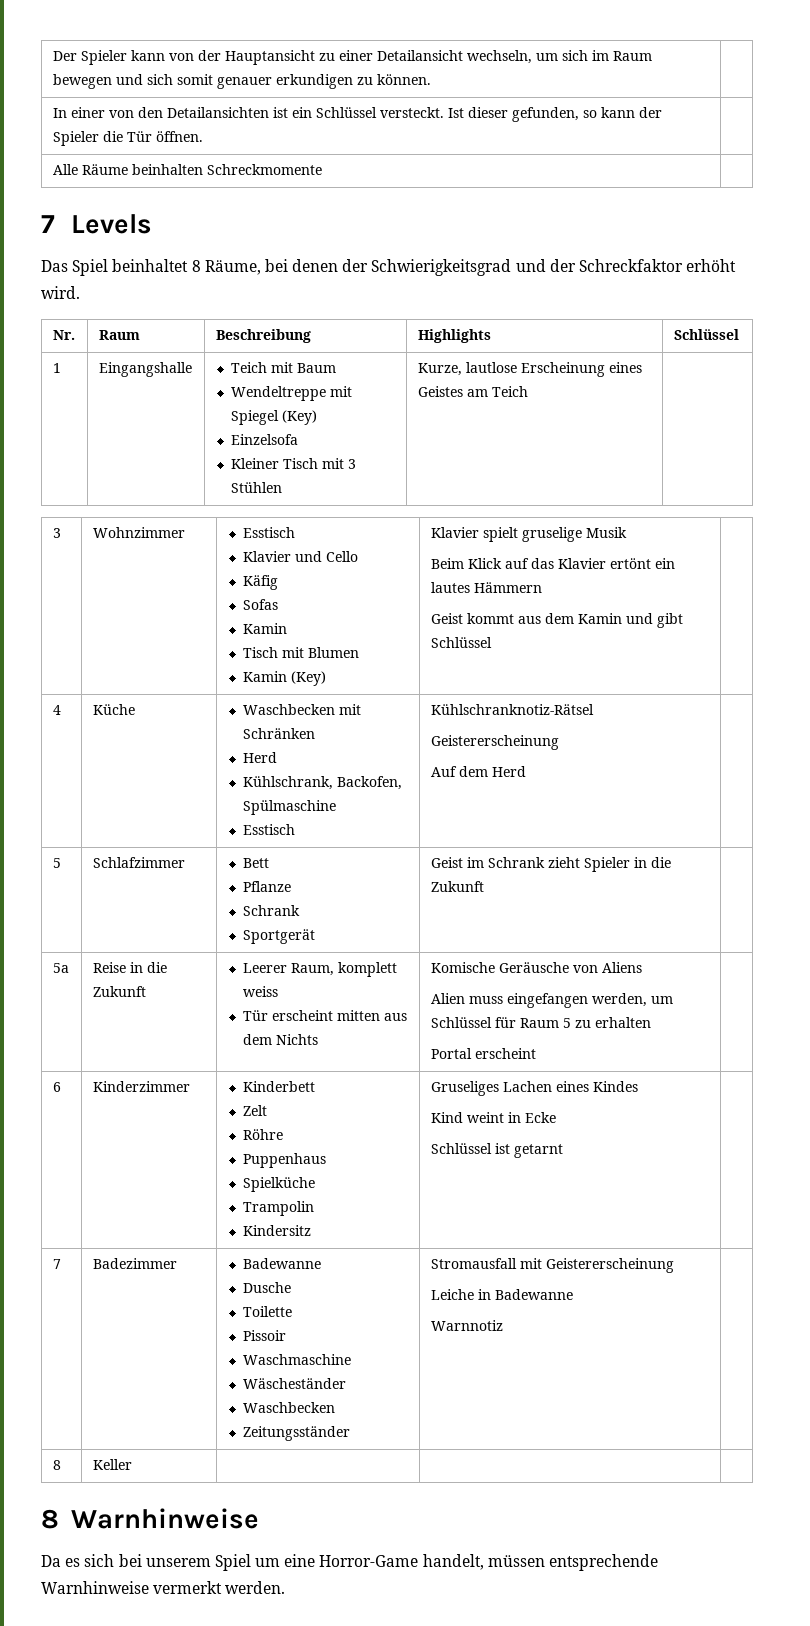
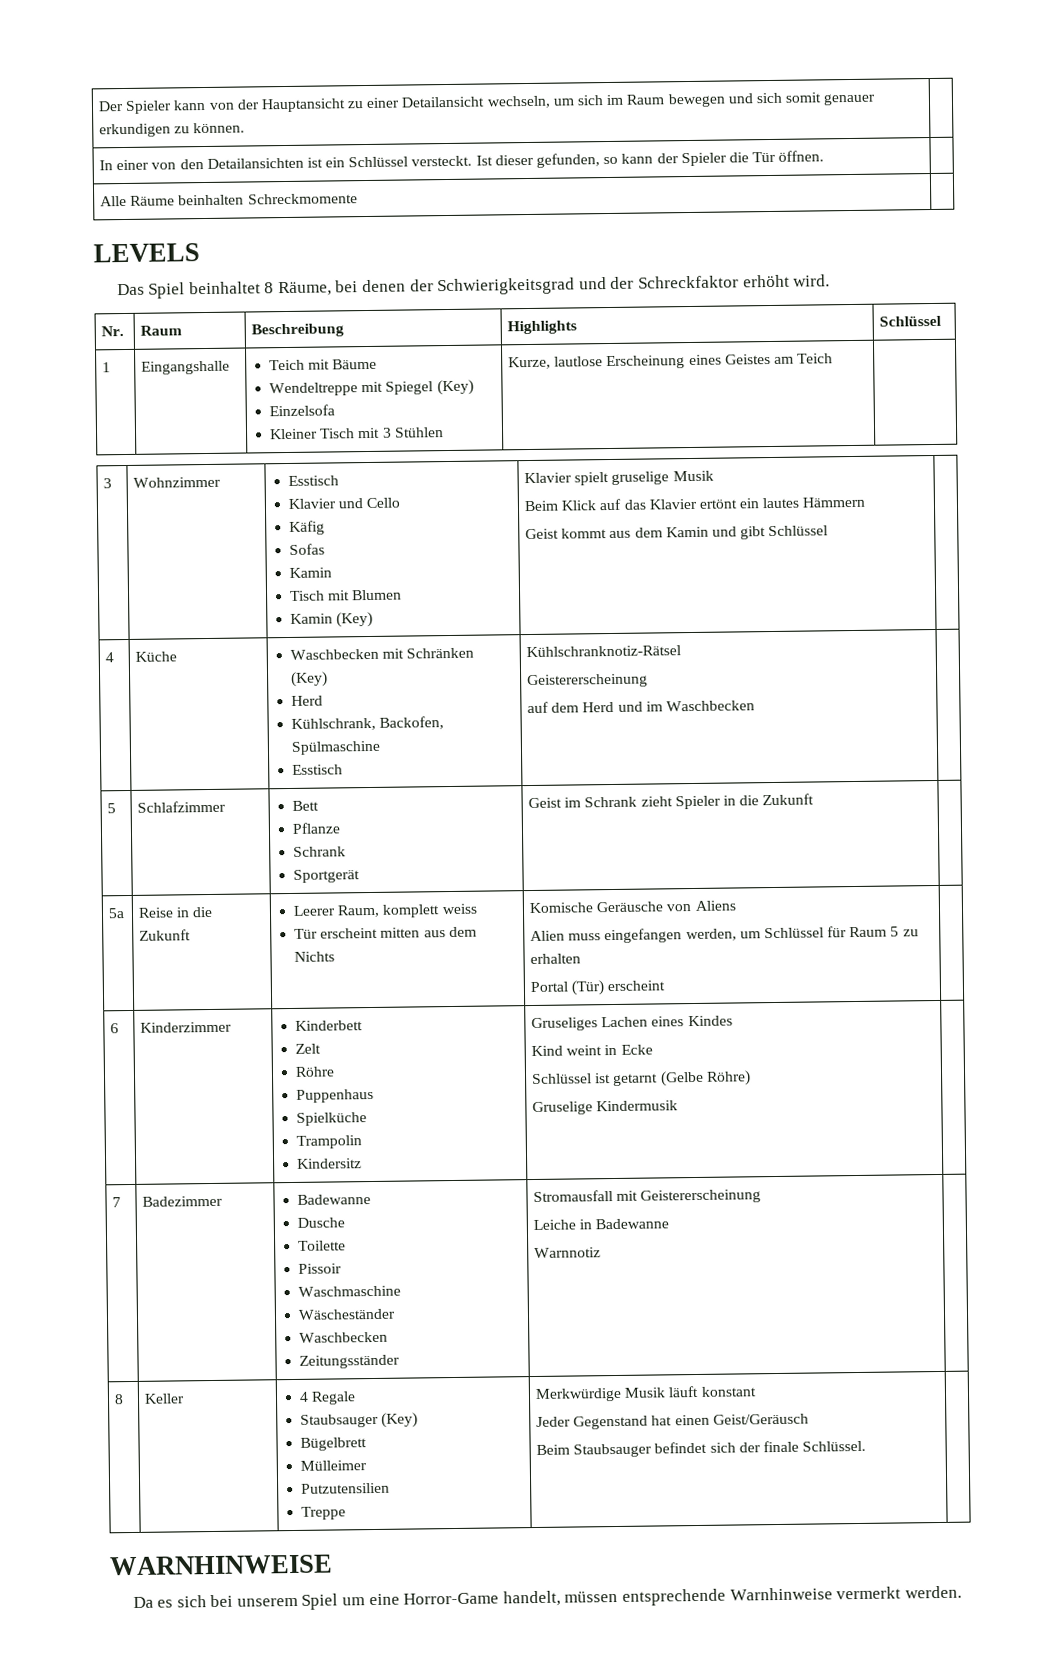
- 7 Levels
+ LEVELS
- 1 | Eingangshalle | Teich mit Baum
+ 1 | Eingangshalle | Teich mit Bäume
- 4 | Küche | Waschbecken mit Schränken
+ 4 | Küche | Waschbecken mit Schränken (Key)
  Herd
  Kühlschrank, Backofen, Spülmaschine
  Esstisch | Kühlschranknotiz-Rätsel
  Geistererscheinung
- Auf dem Herd |
+ auf dem Herd und im Waschbecken |
  5a | Reise in die Zukunft | Leerer Raum, komplett weiss
  Tür erscheint mitten aus dem Nichts | Komische Geräusche von Aliens
  Alien muss eingefangen werden, um Schlüssel für Raum 5 zu erhalten
- Portal erscheint |
+ Portal (Tür) erscheint |
  6 | Kinderzimmer | Kinderbett
  Zelt
  Röhre
  Puppenhaus
  Spielküche
  Trampolin
  Kindersitz | Gruseliges Lachen eines Kindes
  Kind weint in Ecke
- Schlüssel ist getarnt |
+ Schlüssel ist getarnt (Gelbe Röhre)
+ Gruselige Kindermusik |
- 8 | Keller | | |
- 8 Warnhinweise
+ 8 | Keller | 4 Regale
+ Staubsauger (Key)
+ Bügelbrett
+ Mülleimer
+ Putzutensilien
+ Treppe | Merkwürdige Musik läuft konstant
+ Jeder Gegenstand hat einen Geist/Geräusch
+ Beim Staubsauger befindet sich der finale Schlüssel. |
+ WARNHINWEISE

